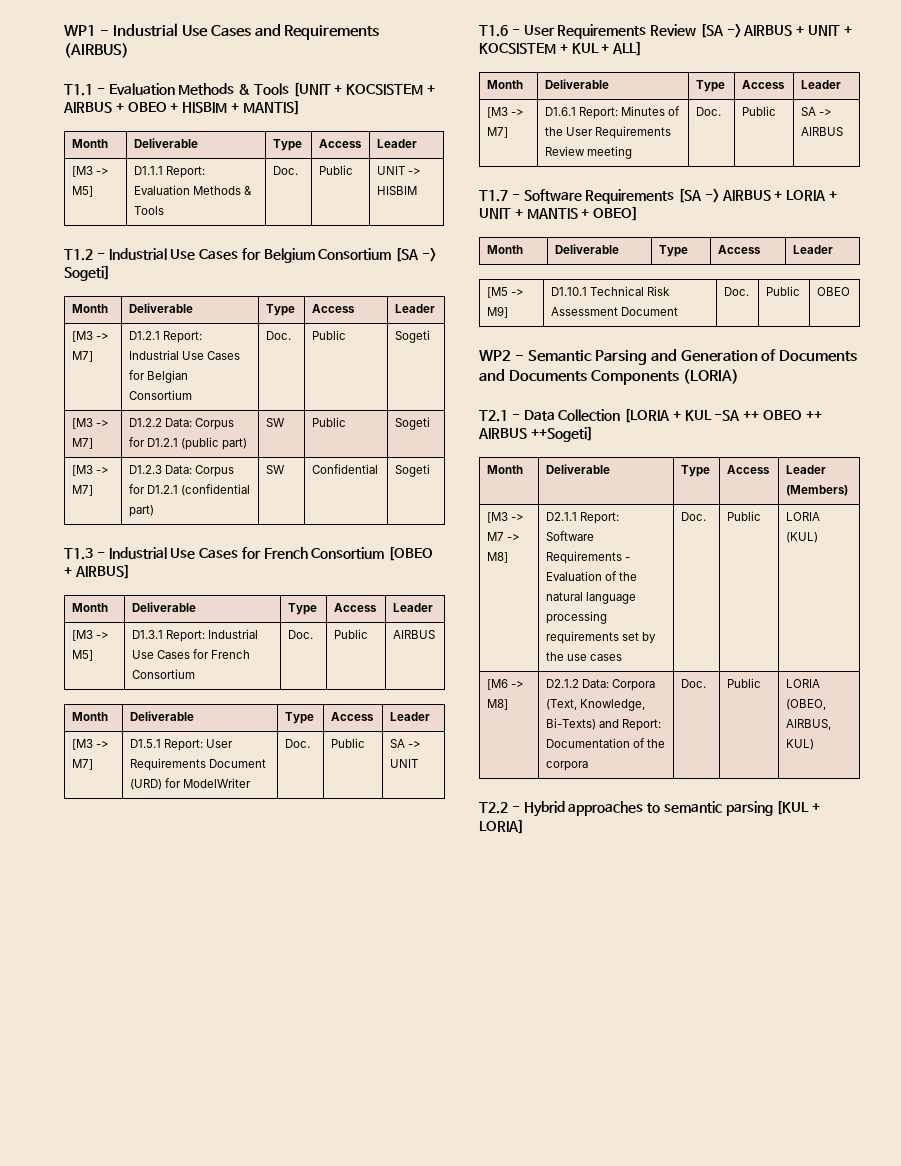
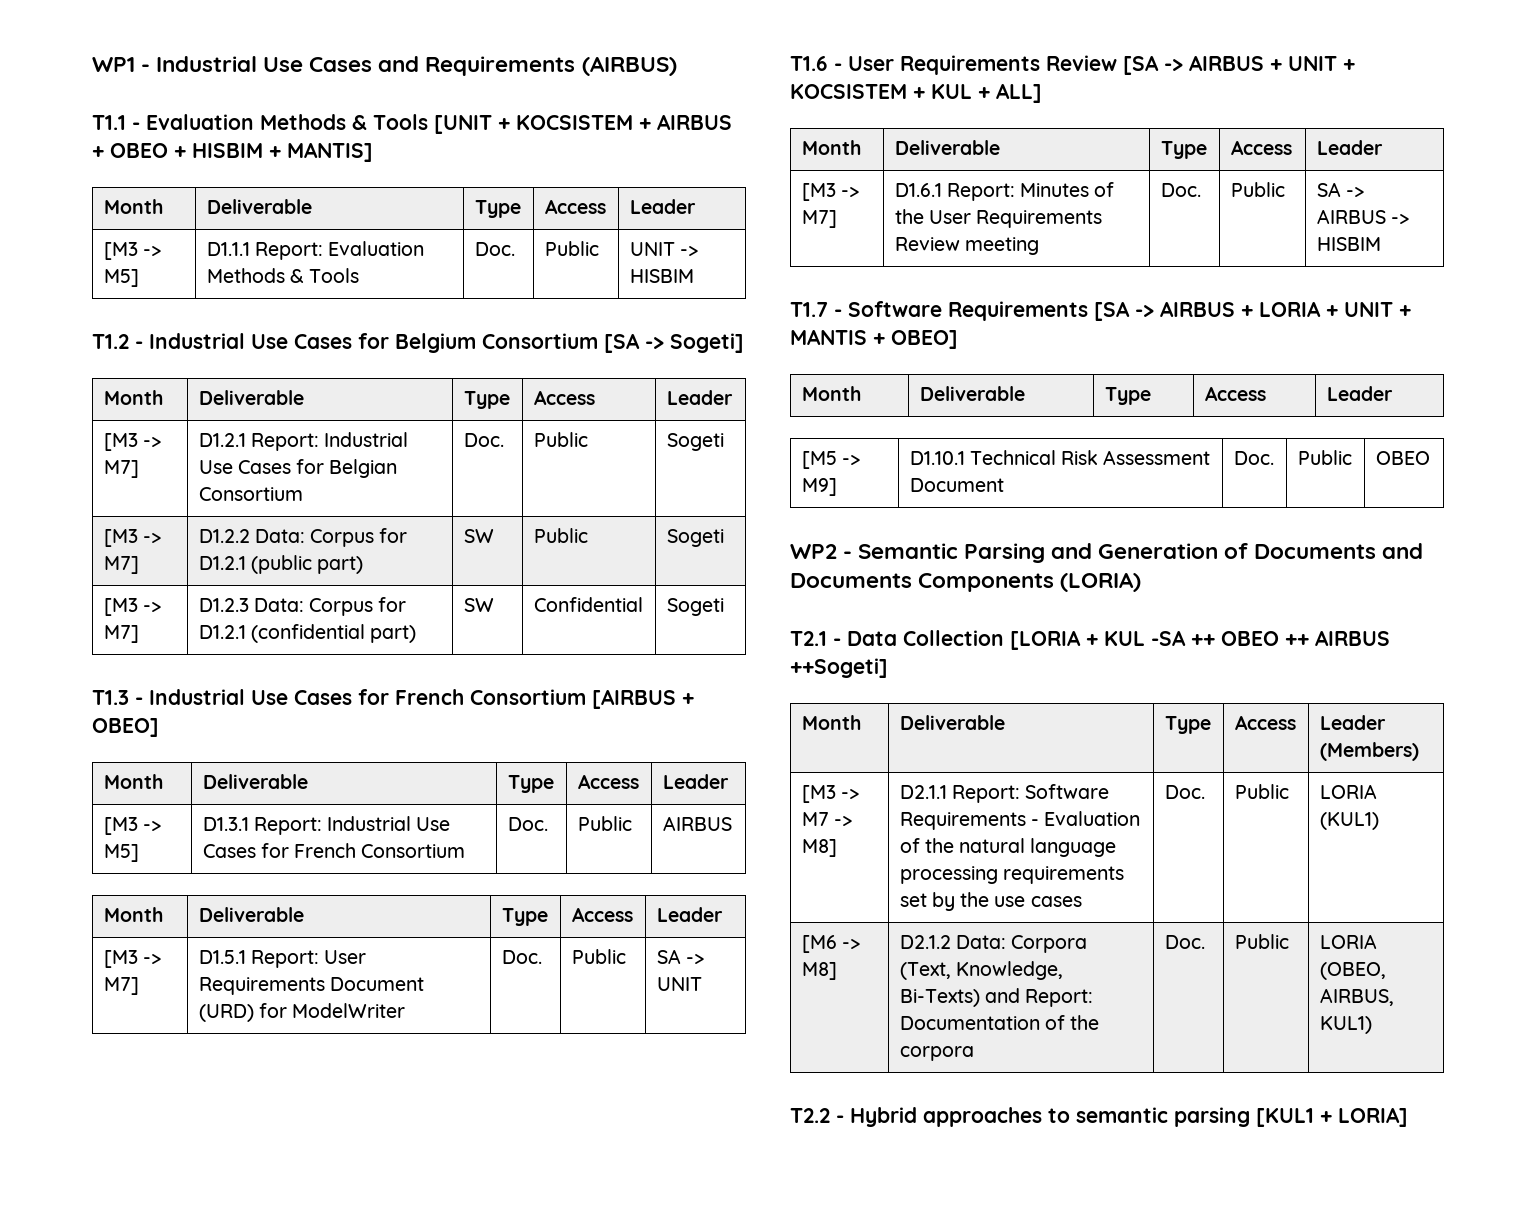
- T1.3 - Industrial Use Cases for French Consortium [OBEO + AIRBUS]
+ T1.3 - Industrial Use Cases for French Consortium [AIRBUS + OBEO]
- [M3 -> M7] | D1.6.1 Report: Minutes of the User Requirements Review meeting | Doc. | Public | SA -> AIRBUS
+ [M3 -> M7] | D1.6.1 Report: Minutes of the User Requirements Review meeting | Doc. | Public | SA -> AIRBUS -> HISBIM
- [M3 -> M7 -> M8] | D2.1.1 Report: Software Requirements - Evaluation of the natural language processing requirements set by the use cases | Doc. | Public | LORIA (KUL)
+ [M3 -> M7 -> M8] | D2.1.1 Report: Software Requirements - Evaluation of the natural language processing requirements set by the use cases | Doc. | Public | LORIA (KUL1)
- [M6 -> M8] | D2.1.2 Data: Corpora (Text, Knowledge, Bi-Texts) and Report: Documentation of the corpora | Doc. | Public | LORIA (OBEO, AIRBUS, KUL)
+ [M6 -> M8] | D2.1.2 Data: Corpora (Text, Knowledge, Bi-Texts) and Report: Documentation of the corpora | Doc. | Public | LORIA (OBEO, AIRBUS, KUL1)
- T2.2 - Hybrid approaches to semantic parsing [KUL + LORIA]
+ T2.2 - Hybrid approaches to semantic parsing [KUL1 + LORIA]

